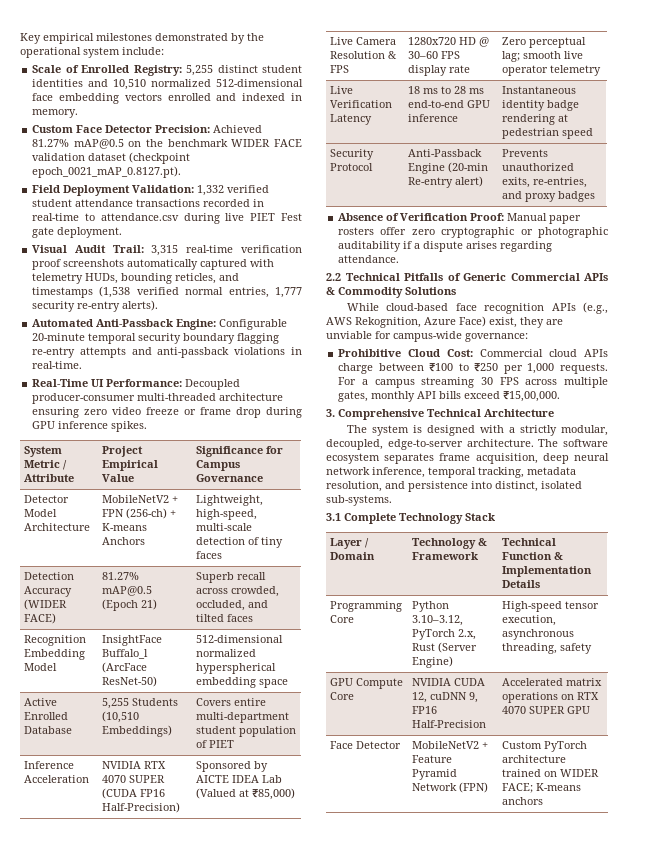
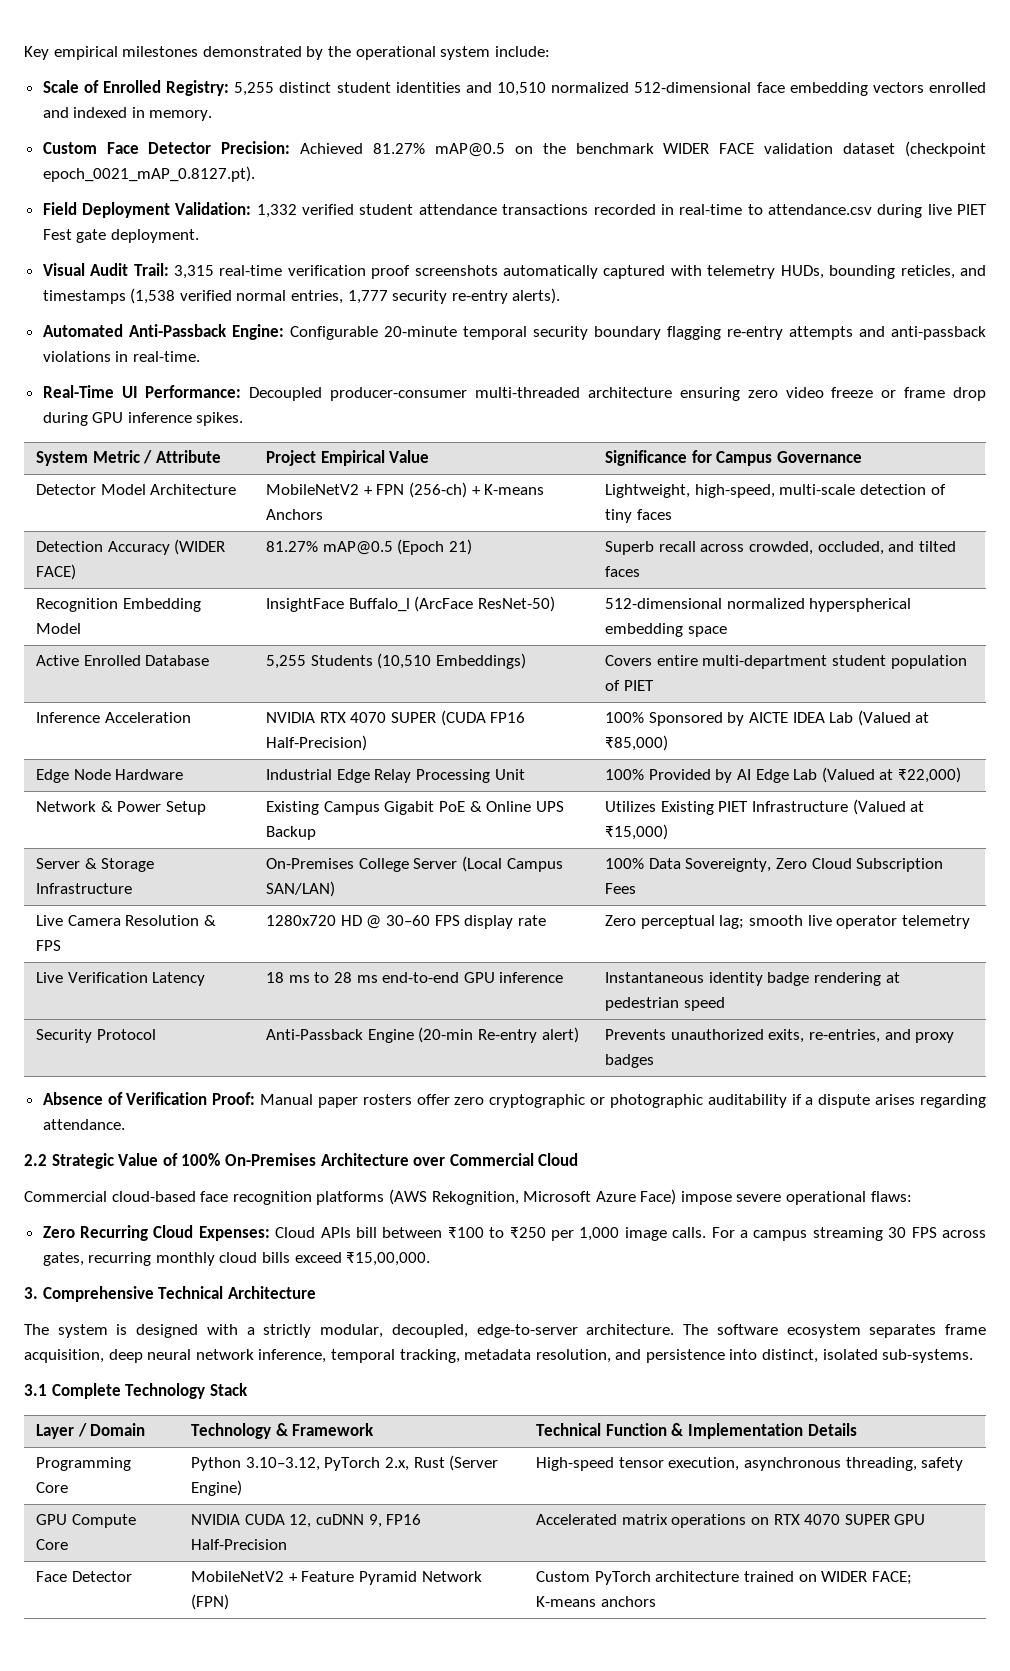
- Inference Acceleration | NVIDIA RTX 4070 SUPER (CUDA FP16 Half-Precision) | Sponsored by AICTE IDEA Lab (Valued at ₹85,000)
+ Inference Acceleration | NVIDIA RTX 4070 SUPER (CUDA FP16 Half-Precision) | 100% Sponsored by AICTE IDEA Lab (Valued at ₹85,000)
+ Edge Node Hardware | Industrial Edge Relay Processing Unit | 100% Provided by AI Edge Lab (Valued at ₹22,000)
+ Network & Power Setup | Existing Campus Gigabit PoE & Online UPS Backup | Utilizes Existing PIET Infrastructure (Valued at ₹15,000)
+ Server & Storage Infrastructure | On-Premises College Server (Local Campus SAN/LAN) | 100% Data Sovereignty, Zero Cloud Subscription Fees
- 2.2 Technical Pitfalls of Generic Commercial APIs & Commodity Solutions
- While cloud-based face recognition APIs (e.g., AWS Rekognition, Azure Face) exist, they are unviable for campus-wide governance:
- Prohibitive Cloud Cost: Commercial cloud APIs charge between ₹100 to ₹250 per 1,000 requests.
+ 2.2 Strategic Value of 100% On-Premises Architecture over Commercial Cloud
+ Commercial cloud-based face recognition platforms (AWS Rekognition, Microsoft Azure Face) impose severe operational flaws:
+ Zero Recurring Cloud Expenses: Cloud APIs bill between ₹100 to ₹250 per 1,000 image calls.
- For a campus streaming 30 FPS across multiple gates, monthly API bills exceed ₹15,00,000.
+ For a campus streaming 30 FPS across gates, recurring monthly cloud bills exceed ₹15,00,000.

